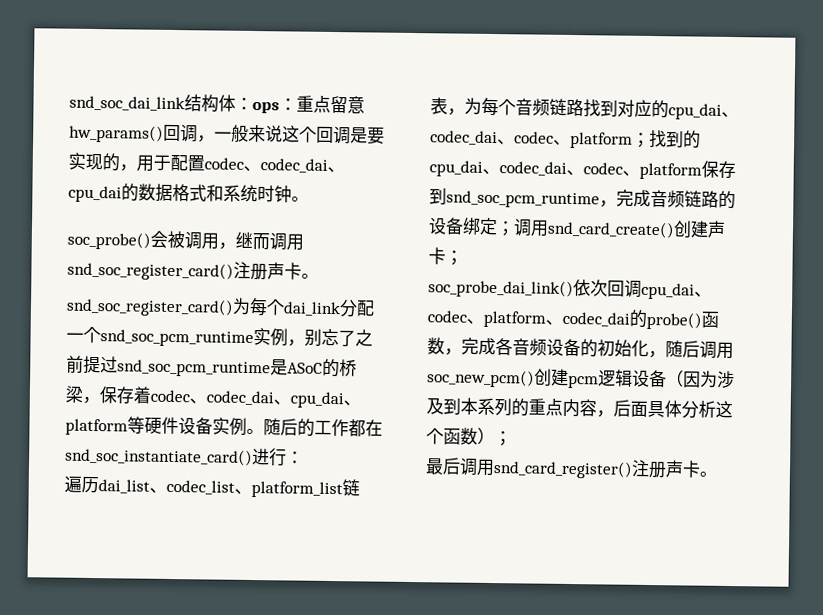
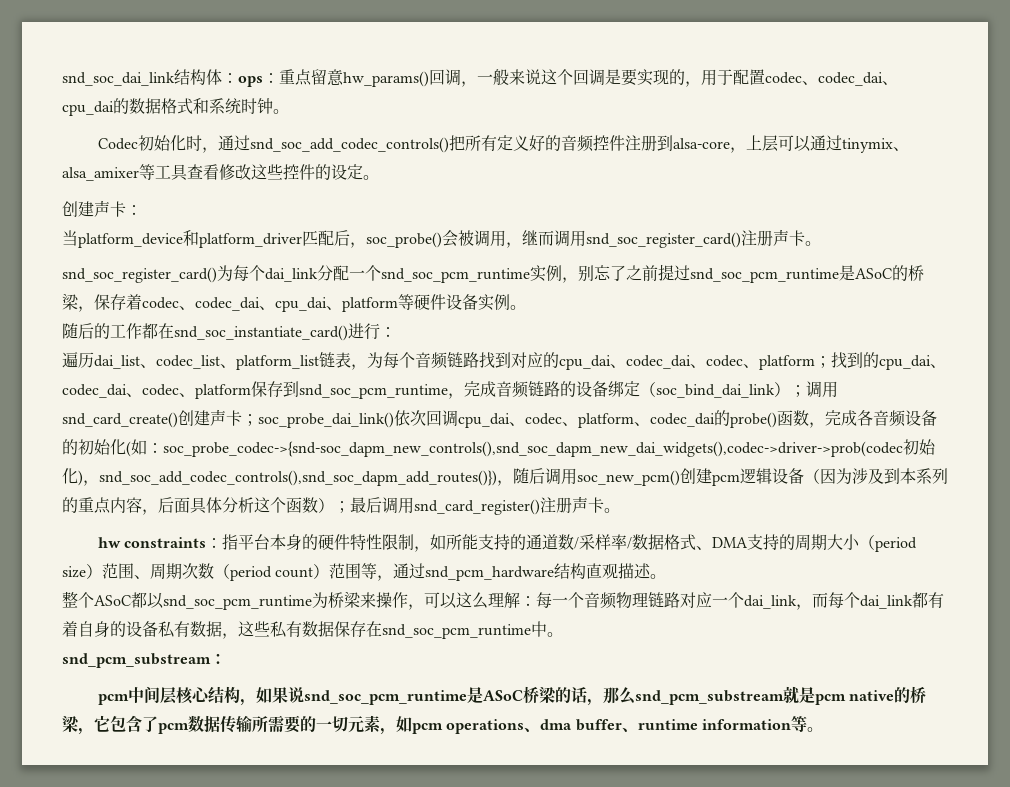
- soc_probe()会被调用，继而调用snd_soc_register_card()注册声卡。
+ Codec初始化时，通过snd_soc_add_codec_controls()把所有定义好的音频控件注册到alsa-core，上层可以通过tinymix、alsa_amixer等工具查看修改这些控件的设定。
+ 创建声卡：
+ 当platform_device和platform_driver匹配后，soc_probe()会被调用，继而调用snd_soc_register_card()注册声卡。
- snd_soc_register_card()为每个dai_link分配一个snd_soc_pcm_runtime实例，别忘了之前提过snd_soc_pcm_runtime是ASoC的桥梁，保存着codec、codec_dai、cpu_dai、platform等硬件设备实例。随后的工作都在snd_soc_instantiate_card()进行：
+ snd_soc_register_card()为每个dai_link分配一个snd_soc_pcm_runtime实例，别忘了之前提过snd_soc_pcm_runtime是ASoC的桥梁，保存着codec、codec_dai、cpu_dai、platform等硬件设备实例。
+ 随后的工作都在snd_soc_instantiate_card()进行：
- 找到的cpu_dai、codec_dai、codec、platform保存到snd_soc_pcm_runtime，完成音频链路的设备绑定；
+ 找到的cpu_dai、codec_dai、codec、platform保存到snd_soc_pcm_runtime，完成音频链路的设备绑定（soc_bind_dai_link）；
- 调用snd_card_create()创建声卡；
- soc_probe_dai_link()依次回调cpu_dai、codec、platform、codec_dai的probe()函数，完成各音频设备的初始化，随后调用soc_new_pcm()创建pcm逻辑设备（因为涉及到本系列的重点内容，后面具体分析这个函数）；
- 最后调用snd_card_register()注册声卡。
+ 调用snd_card_create()创建声卡；soc_probe_dai_link()依次回调cpu_dai、codec、platform、codec_dai的probe()函数，完成各音频设备的初始化(如：soc_probe_codec->{snd-soc_dapm_new_controls(),snd_soc_dapm_new_dai_widgets(),codec->driver->prob(codec初始化)，snd_soc_add_codec_controls(),snd_soc_dapm_add_routes()})，随后调用soc_new_pcm()创建pcm逻辑设备（因为涉及到本系列的重点内容，后面具体分析这个函数）；最后调用snd_card_register()注册声卡。
+ hw constraints：指平台本身的硬件特性限制，如所能支持的通道数/采样率/数据格式、DMA支持的周期大小（period size）范围、周期次数（period count）范围等，通过snd_pcm_hardware结构直观描述。
+ 整个ASoC都以snd_soc_pcm_runtime为桥梁来操作，可以这么理解：每一个音频物理链路对应一个dai_link，而每个dai_link都有着自身的设备私有数据，这些私有数据保存在snd_soc_pcm_runtime中。
+ snd_pcm_substream：
+ pcm中间层核心结构，如果说snd_soc_pcm_runtime是ASoC桥梁的话，那么snd_pcm_substream就是pcm native的桥梁，它包含了pcm数据传输所需要的一切元素，如pcm operations、dma buffer、runtime information等。

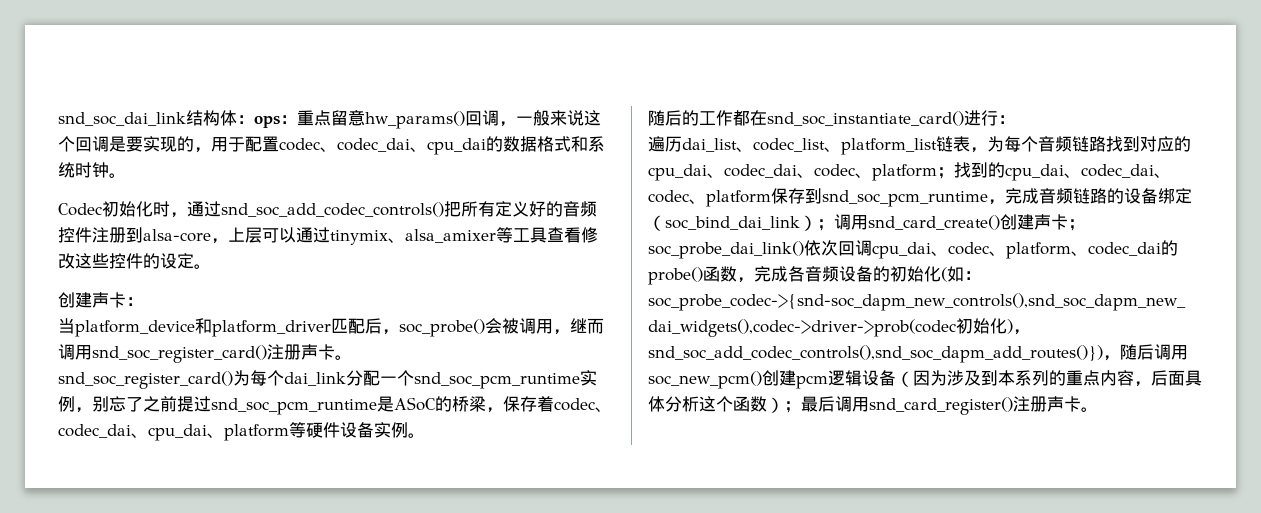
- hw constraints：指平台本身的硬件特性限制，如所能支持的通道数/采样率/数据格式、DMA支持的周期大小（period size）范围、周期次数（period count）范围等，通过snd_pcm_hardware结构直观描述。
- 整个ASoC都以snd_soc_pcm_runtime为桥梁来操作，可以这么理解：每一个音频物理链路对应一个dai_link，而每个dai_link都有着自身的设备私有数据，这些私有数据保存在snd_soc_pcm_runtime中。
- snd_pcm_substream：
- pcm中间层核心结构，如果说snd_soc_pcm_runtime是ASoC桥梁的话，那么snd_pcm_substream就是pcm native的桥梁，它包含了pcm数据传输所需要的一切元素，如pcm operations、dma buffer、runtime information等。

